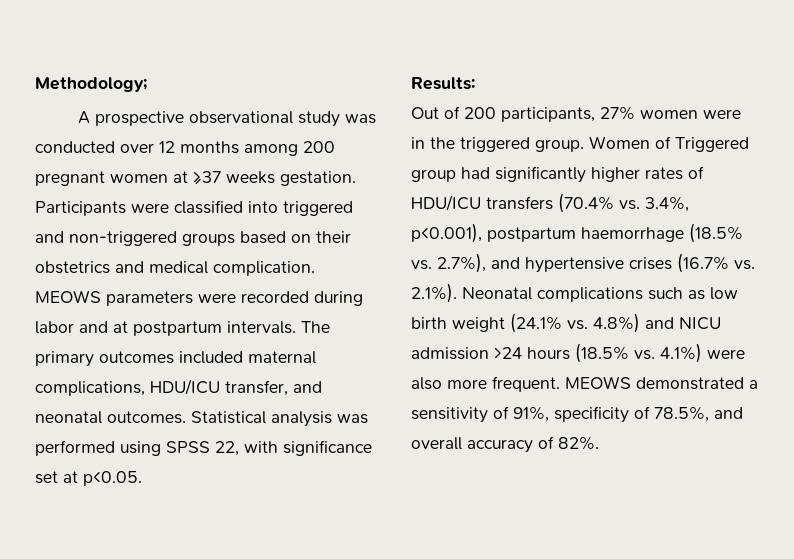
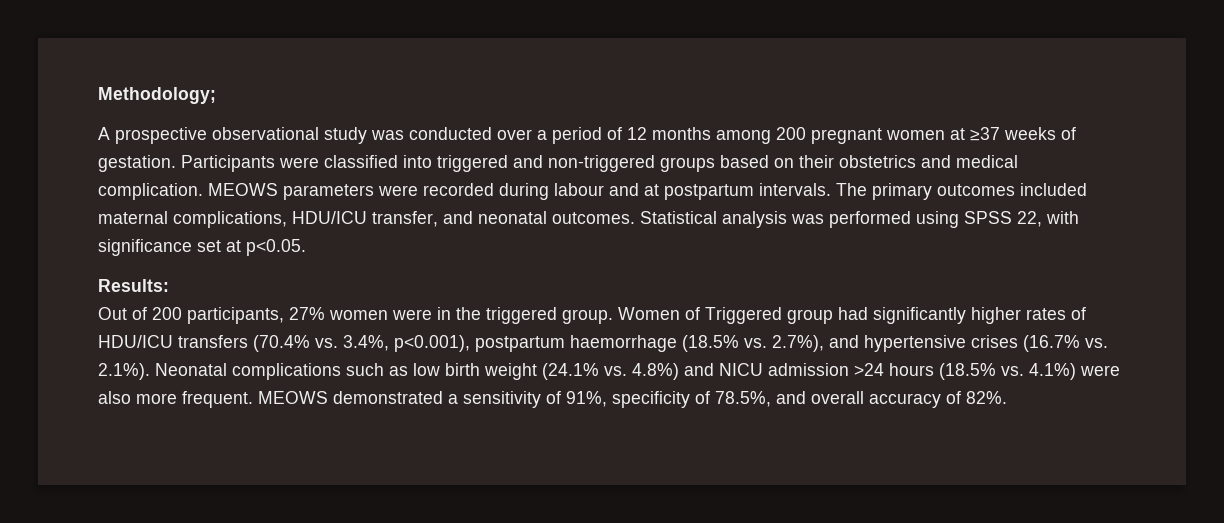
- A prospective observational study was conducted over 12 months among 200 pregnant women at ≥37 weeks gestation.
+ A prospective observational study was conducted over a period of 12 months among 200 pregnant women at ≥37 weeks of gestation.
- MEOWS parameters were recorded during labor and at postpartum intervals.
+ MEOWS parameters were recorded during labour and at postpartum intervals.

